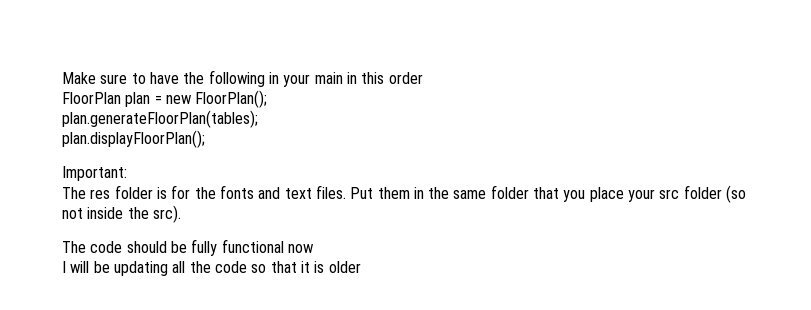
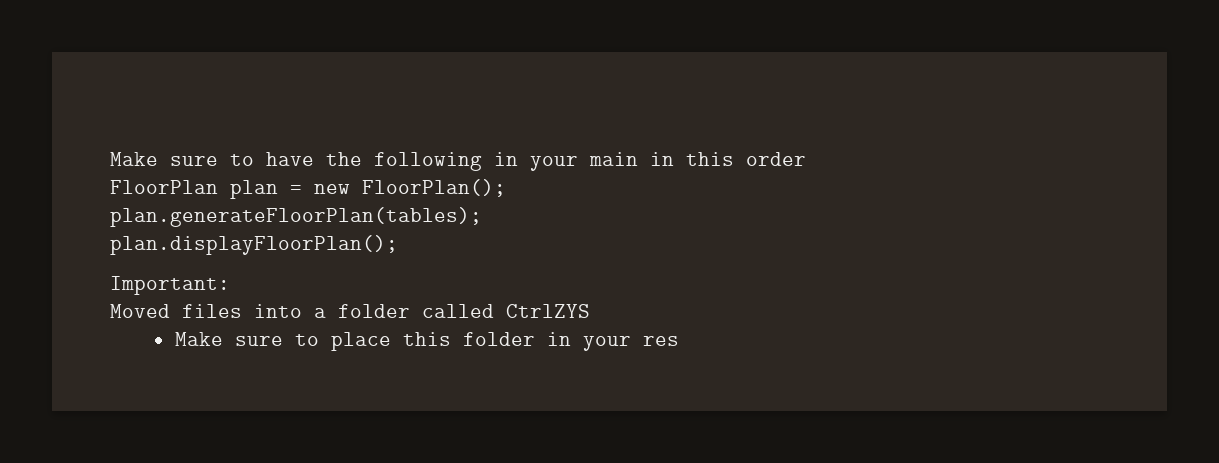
- The res folder is for the fonts and text files. Put them in the same folder that you place your src folder (so not inside the src).
- The code should be fully functional now
- I will be updating all the code so that it is older
+ Moved files into a folder called CtrlZYS
+ Make sure to place this folder in your res

